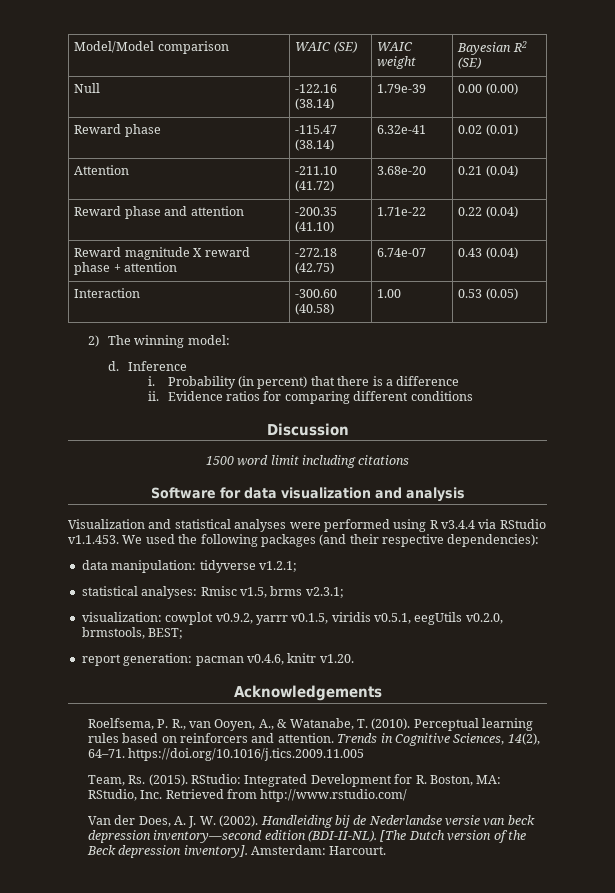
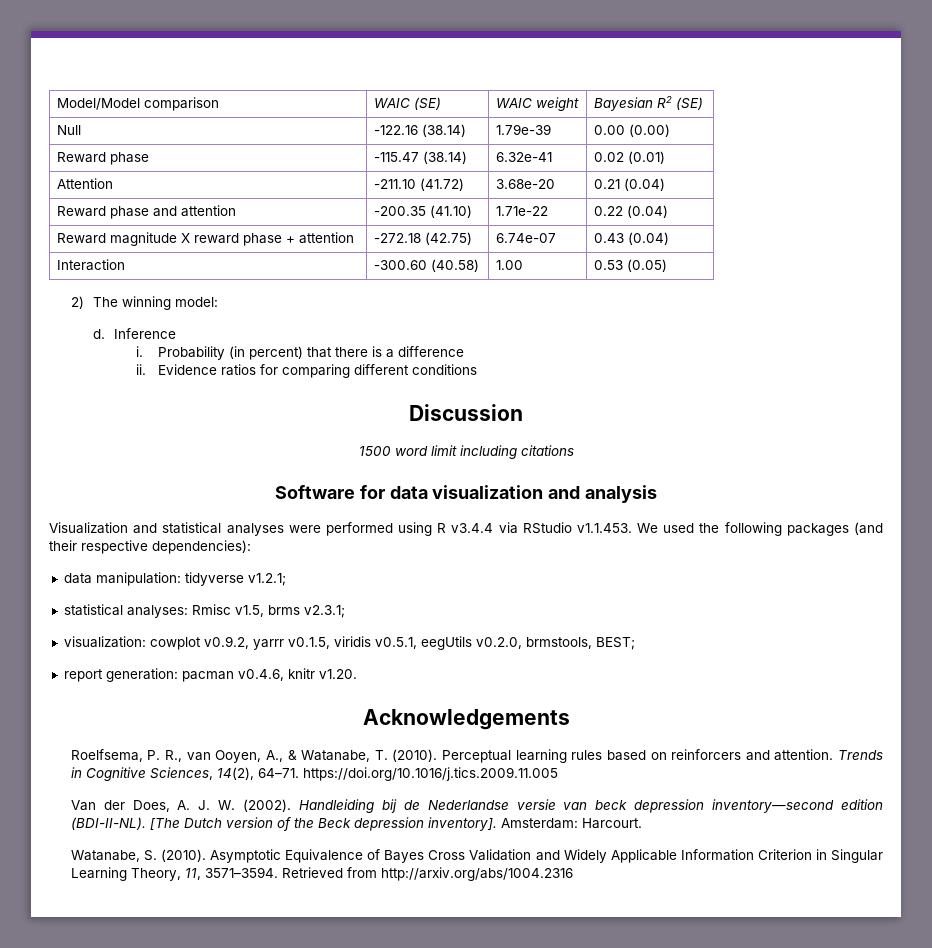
- Team, Rs. (2015). RStudio: Integrated Development for R. Boston, MA: RStudio, Inc. Retrieved from http://www.rstudio.com/
+ Watanabe, S. (2010). Asymptotic Equivalence of Bayes Cross Validation and Widely Applicable Information Criterion in Singular Learning Theory, 11, 3571–3594. Retrieved from http://arxiv.org/abs/1004.2316

